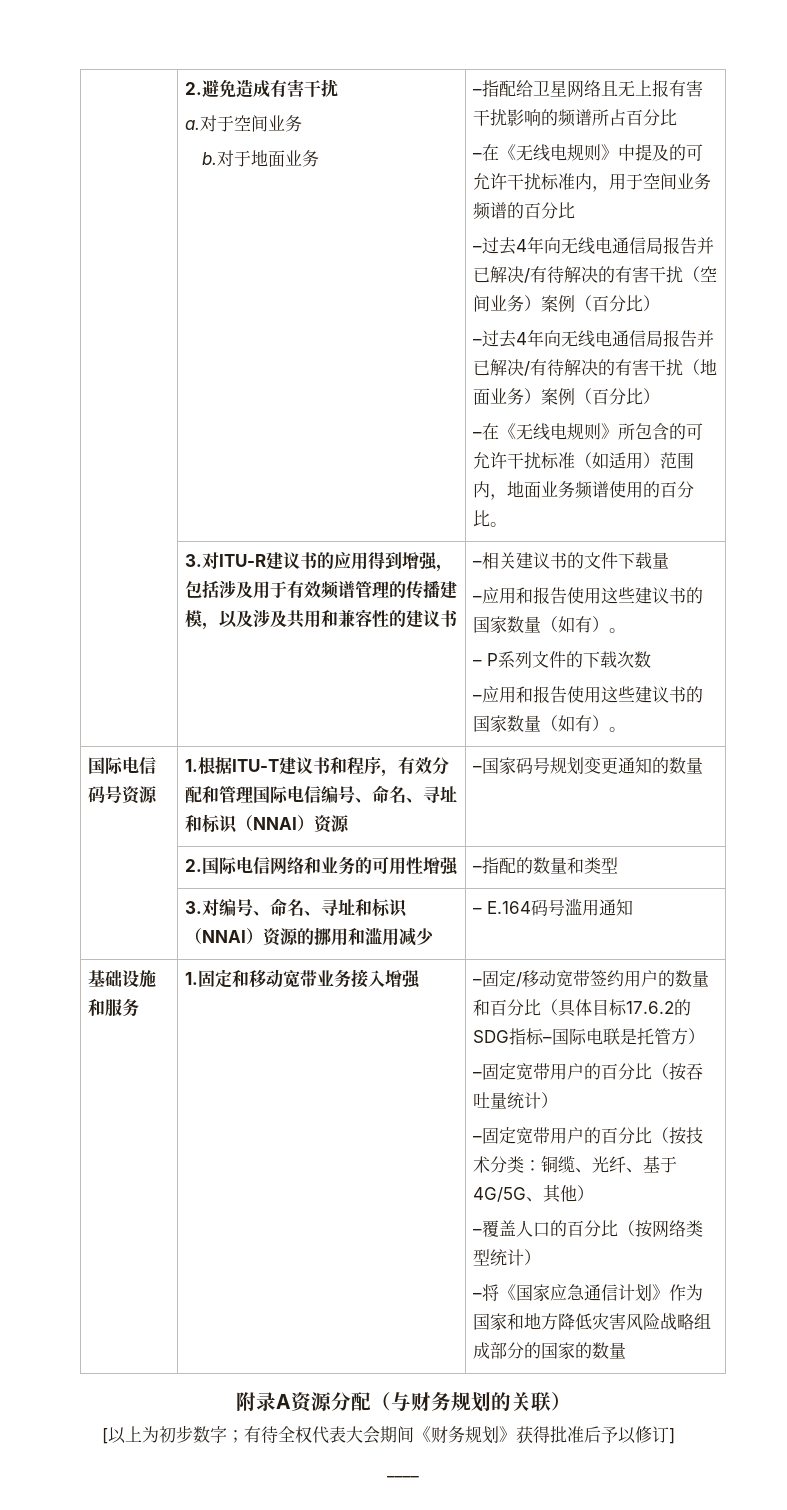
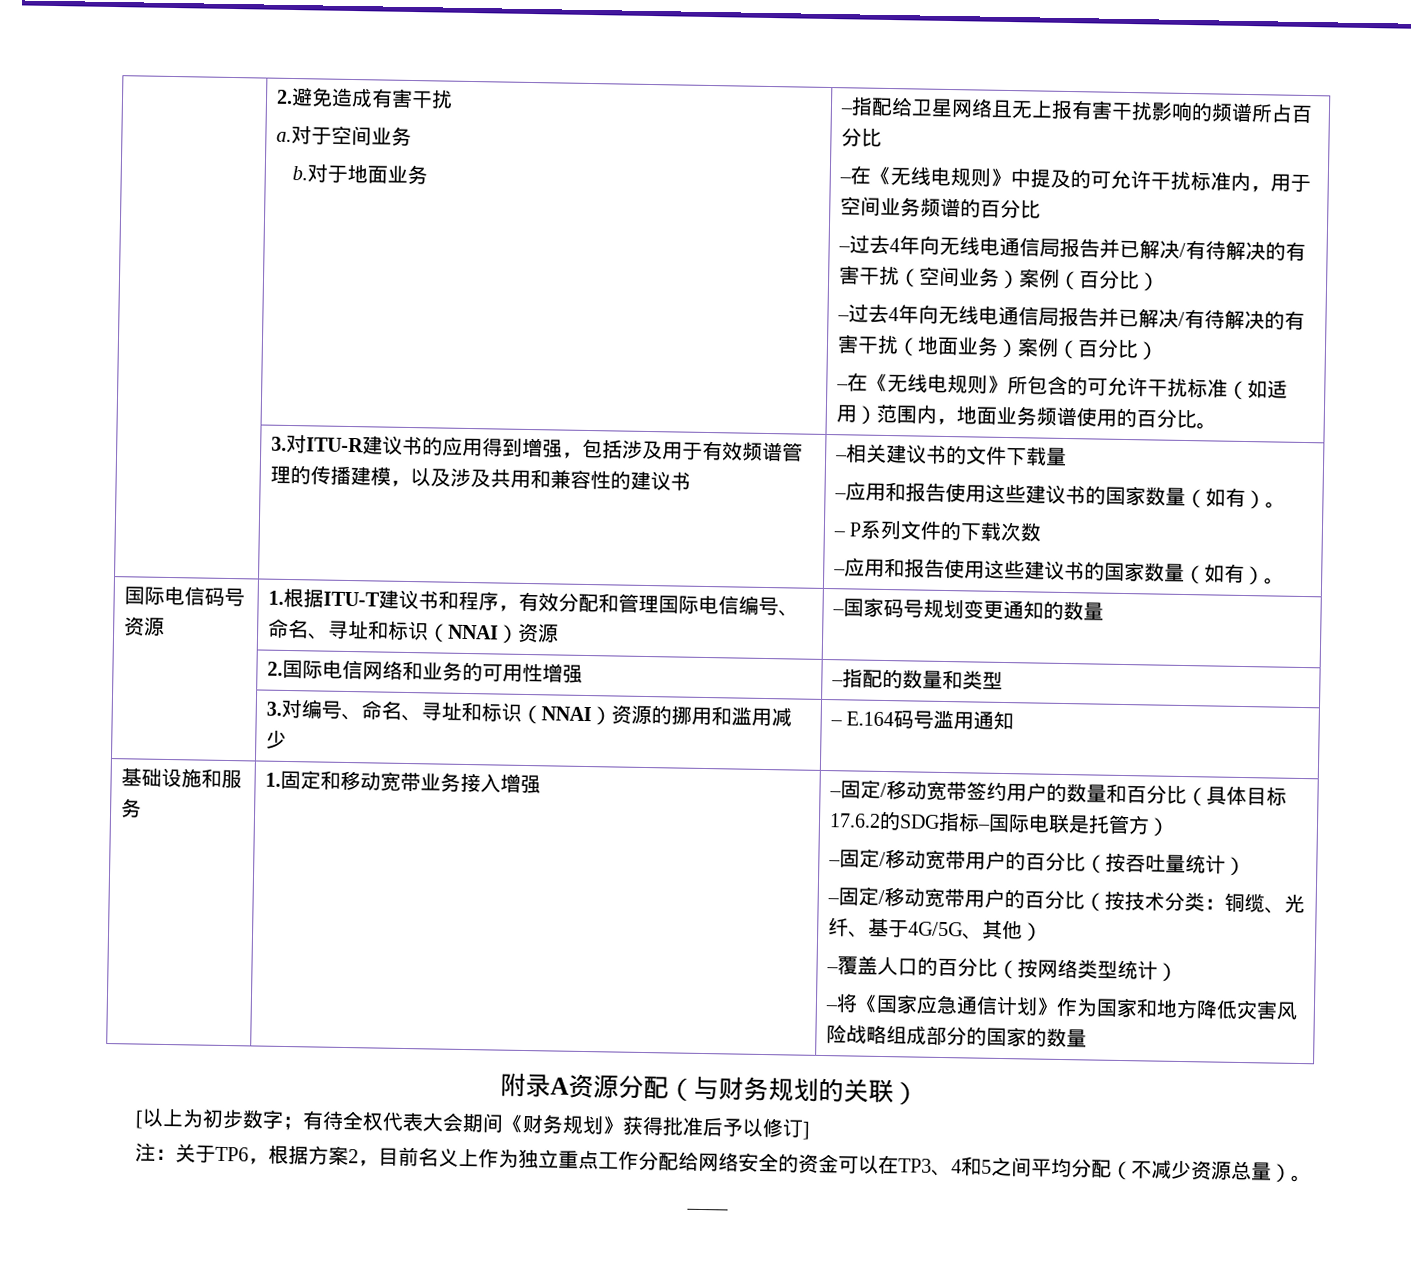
- –固定宽带用户的百分比（按吞吐量统计）
+ –固定/移动宽带用户的百分比（按吞吐量统计）
- –固定宽带用户的百分比（按技术分类：铜缆、光纤、基于4G/5G、其他）
+ –固定/移动宽带用户的百分比（按技术分类：铜缆、光纤、基于4G/5G、其他）
+ 注：关于TP6，根据方案2，目前名义上作为独立重点工作分配给网络安全的资金可以在TP3、4和5之间平均分配（不减少资源总量）。

